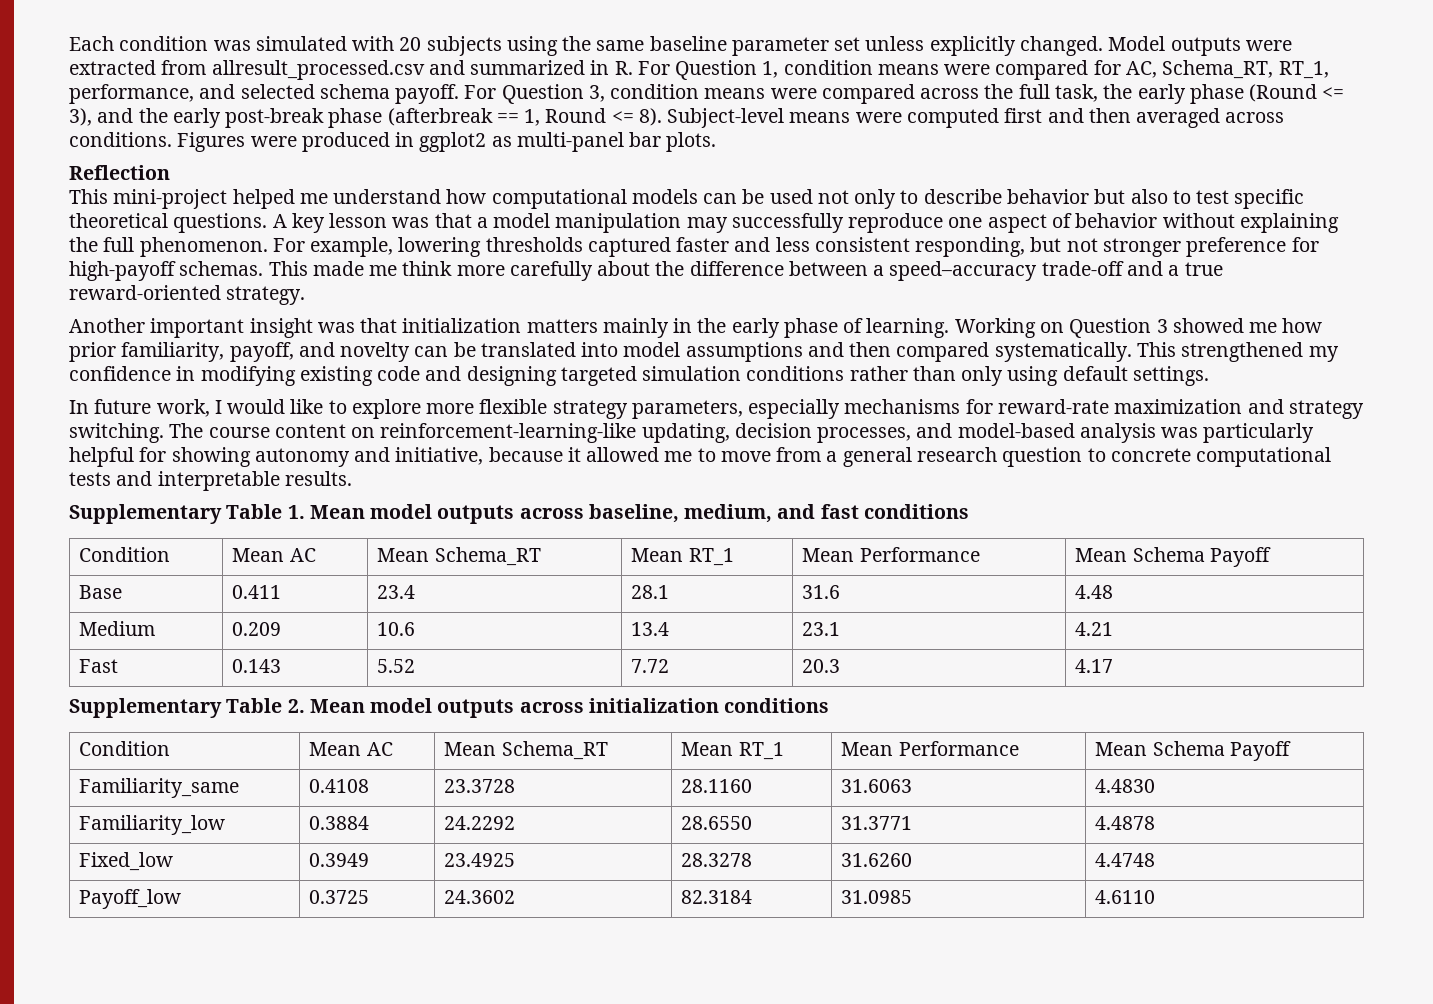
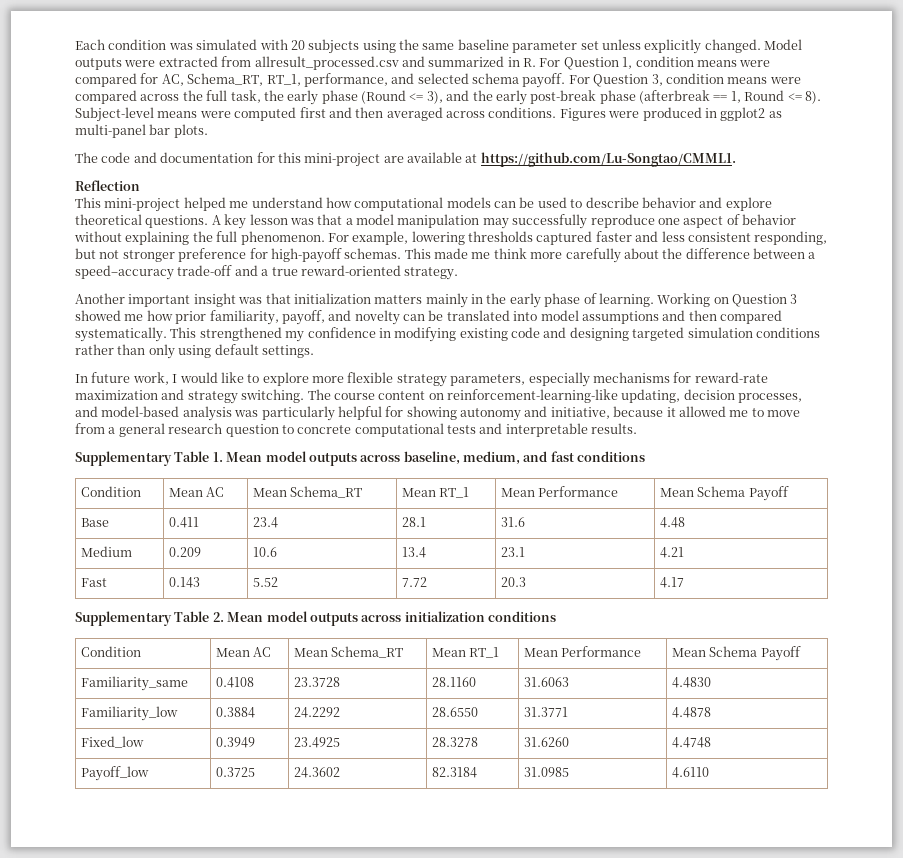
+ The code and documentation for this mini-project are available at https://github.com/Lu-Songtao/CMML1.
- This mini-project helped me understand how computational models can be used not only to describe behavior but also to test specific theoretical questions.
+ This mini-project helped me understand how computational models can be used to describe behavior and explore theoretical questions.

